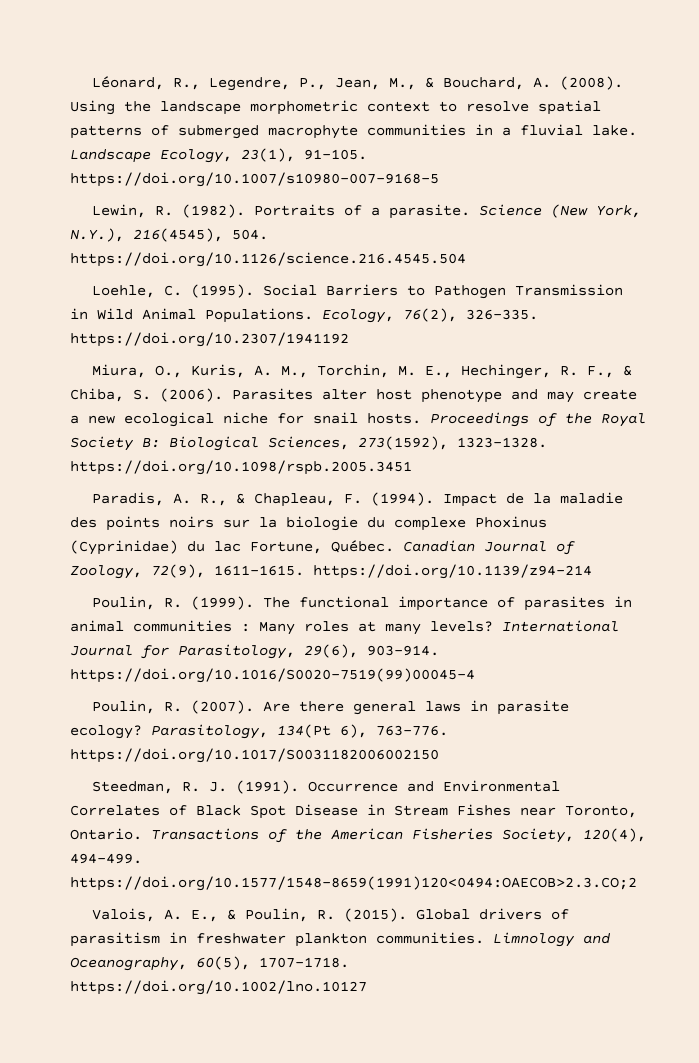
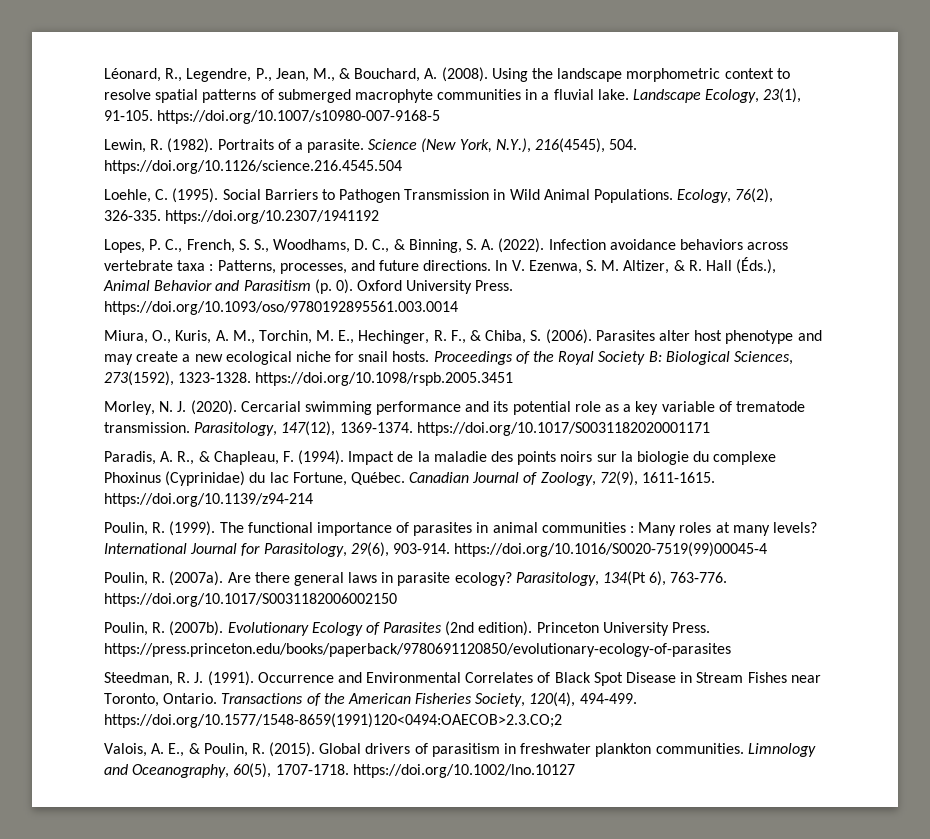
+ Lopes, P. C., French, S. S., Woodhams, D. C., & Binning, S. A. (2022). Infection avoidance behaviors across vertebrate taxa : Patterns, processes, and future directions. In V. Ezenwa, S. M. Altizer, & R. Hall (Éds.), Animal Behavior and Parasitism (p. 0). Oxford University Press. https://doi.org/10.1093/oso/9780192895561.003.0014
+ Morley, N. J. (2020). Cercarial swimming performance and its potential role as a key variable of trematode transmission. Parasitology, 147(12), 1369‑1374. https://doi.org/10.1017/S0031182020001171
- Poulin, R. (2007).
+ Poulin, R. (2007a).
+ Poulin, R. (2007b). Evolutionary Ecology of Parasites (2nd edition). Princeton University Press. https://press.princeton.edu/books/paperback/9780691120850/evolutionary-ecology-of-parasites

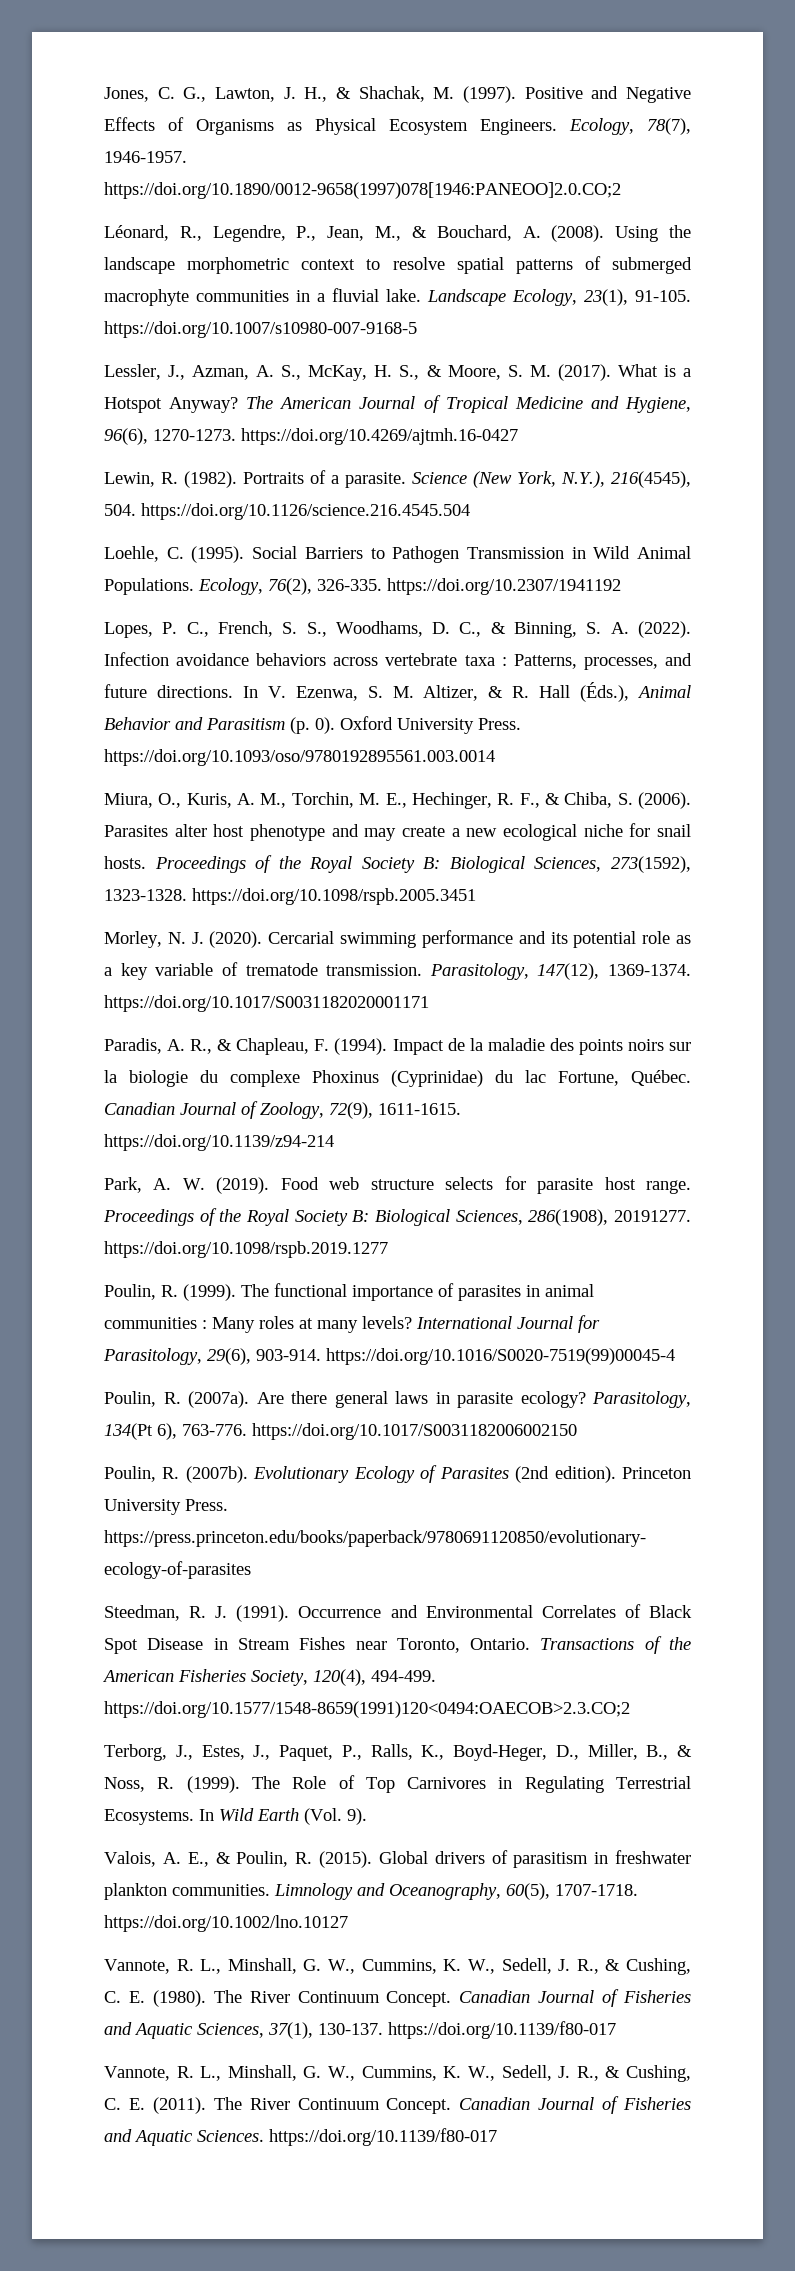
+ Jones, C. G., Lawton, J. H., & Shachak, M. (1997). Positive and Negative Effects of Organisms as Physical Ecosystem Engineers. Ecology, 78(7), 1946‑1957. https://doi.org/10.1890/0012-9658(1997)078[1946:PANEOO]2.0.CO;2
+ Lessler, J., Azman, A. S., McKay, H. S., & Moore, S. M. (2017). What is a Hotspot Anyway? The American Journal of Tropical Medicine and Hygiene, 96(6), 1270‑1273. https://doi.org/10.4269/ajtmh.16-0427
+ Park, A. W. (2019). Food web structure selects for parasite host range. Proceedings of the Royal Society B: Biological Sciences, 286(1908), 20191277. https://doi.org/10.1098/rspb.2019.1277
+ Terborg, J., Estes, J., Paquet, P., Ralls, K., Boyd-Heger, D., Miller, B., & Noss, R. (1999). The Role of Top Carnivores in Regulating Terrestrial Ecosystems. In Wild Earth (Vol. 9).
+ Vannote, R. L., Minshall, G. W., Cummins, K. W., Sedell, J. R., & Cushing, C. E. (1980). The River Continuum Concept. Canadian Journal of Fisheries and Aquatic Sciences, 37(1), 130‑137. https://doi.org/10.1139/f80-017
+ Vannote, R. L., Minshall, G. W., Cummins, K. W., Sedell, J. R., & Cushing, C. E. (2011). The River Continuum Concept. Canadian Journal of Fisheries and Aquatic Sciences. https://doi.org/10.1139/f80-017

